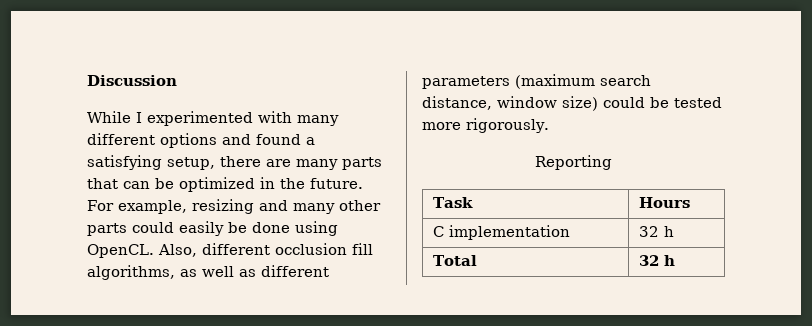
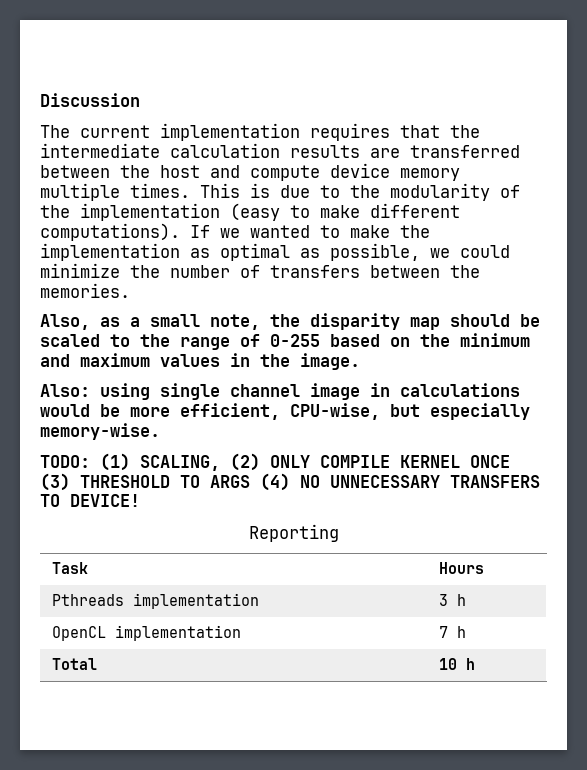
- While I experimented with many different options and found a satisfying setup, there are many parts that can be optimized in the future. For example, resizing and many other parts could easily be done using OpenCL. Also, different occlusion fill algorithms, as well as different parameters (maximum search distance, window size) could be tested more rigorously.
+ The current implementation requires that the intermediate calculation results are transferred between the host and compute device memory multiple times. This is due to the modularity of the implementation (easy to make different computations). If we wanted to make the implementation as optimal as possible, we could minimize the number of transfers between the memories.
+ Also, as a small note, the disparity map should be scaled to the range of 0-255 based on the minimum and maximum values in the image.
+ Also: using single channel image in calculations would be more efficient, CPU-wise, but especially memory-wise.
+ TODO: (1) SCALING, (2) ONLY COMPILE KERNEL ONCE (3) THRESHOLD TO ARGS (4) NO UNNECESSARY TRANSFERS TO DEVICE!
- C implementation | 32 h
+ Pthreads implementation | 3 h
+ OpenCL implementation | 7 h
- Total | 32 h
+ Total | 10 h

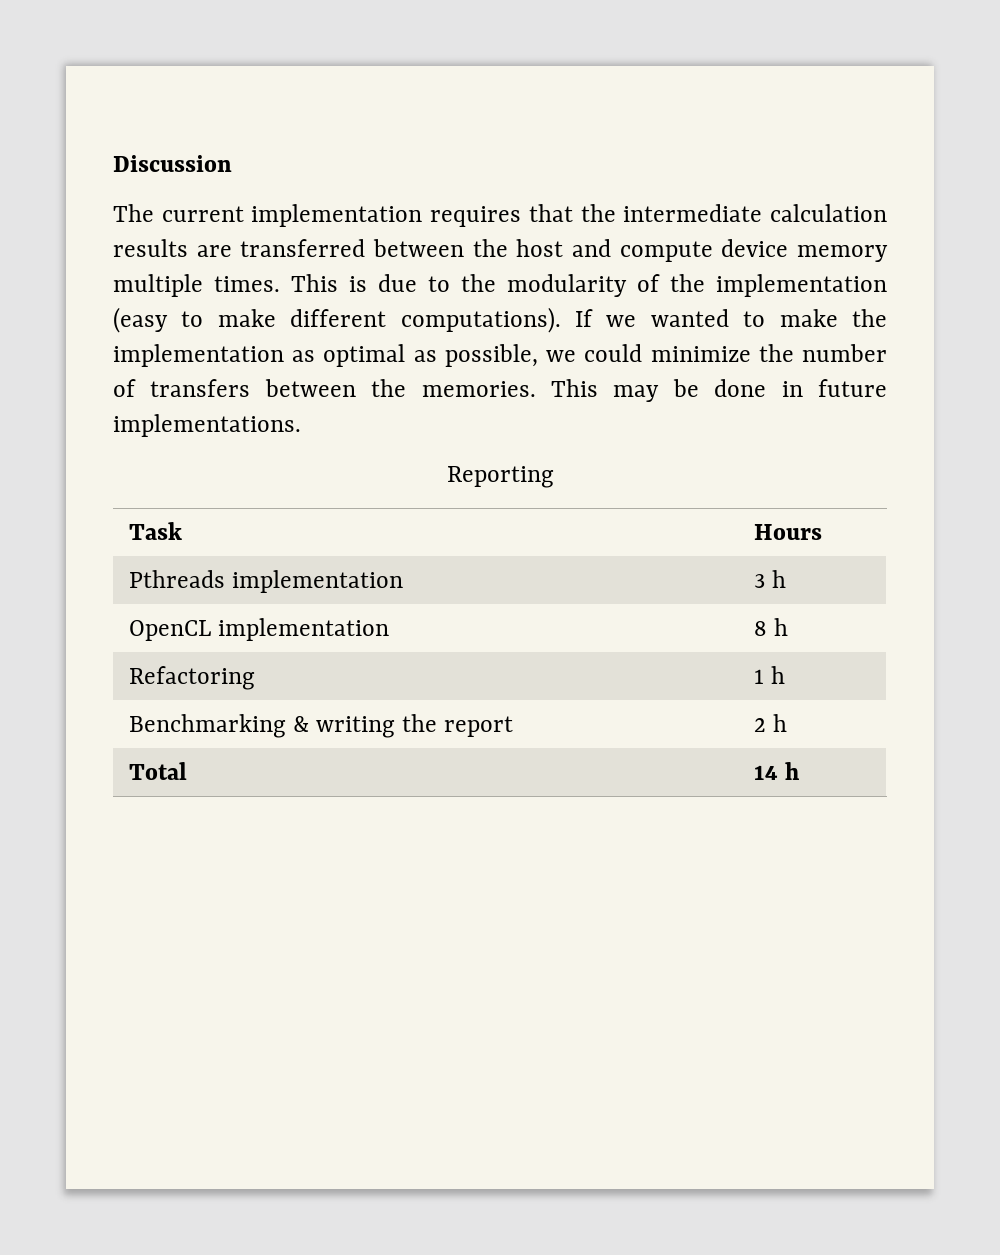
- If we wanted to make the implementation as optimal as possible, we could minimize the number of transfers between the memories.
- Also, as a small note, the disparity map should be scaled to the range of 0-255 based on the minimum and maximum values in the image.
- Also: using single channel image in calculations would be more efficient, CPU-wise, but especially memory-wise.
- TODO: (1) SCALING, (2) ONLY COMPILE KERNEL ONCE (3) THRESHOLD TO ARGS (4) NO UNNECESSARY TRANSFERS TO DEVICE!
+ If we wanted to make the implementation as optimal as possible, we could minimize the number of transfers between the memories. This may be done in future implementations.
- OpenCL implementation | 7 h
+ OpenCL implementation | 8 h
+ Refactoring | 1 h
+ Benchmarking & writing the report | 2 h
- Total | 10 h
+ Total | 14 h

